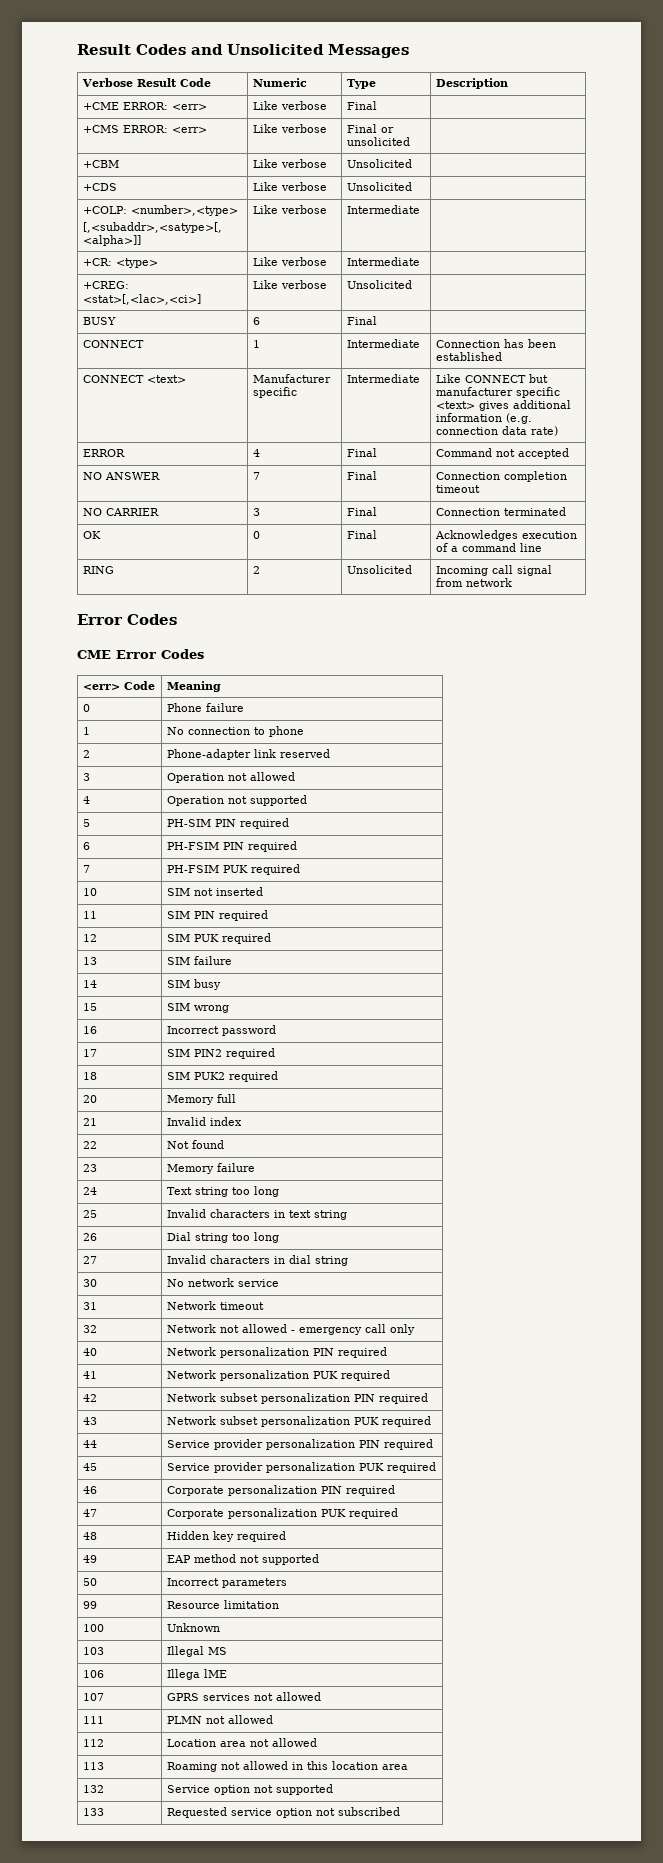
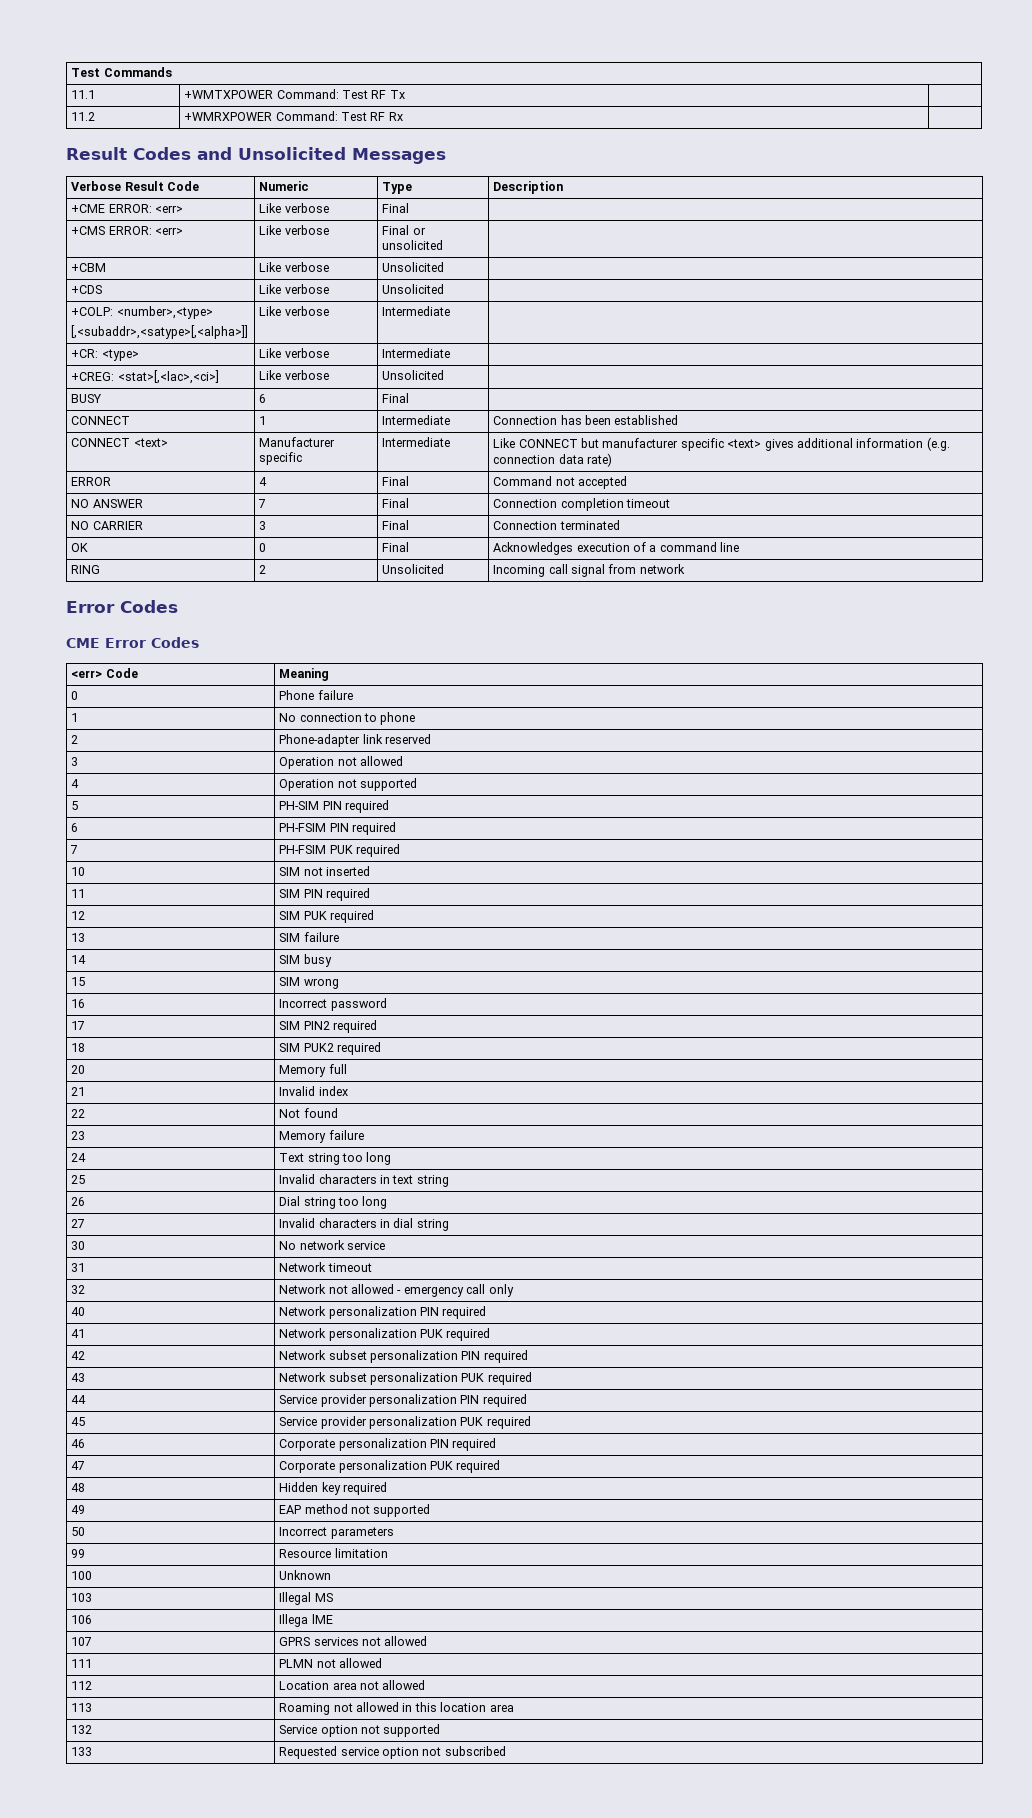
+ Test Commands
+ 11.1 | +WMTXPOWER Command: Test RF Tx |
+ 11.2 | +WMRXPOWER Command: Test RF Rx |

